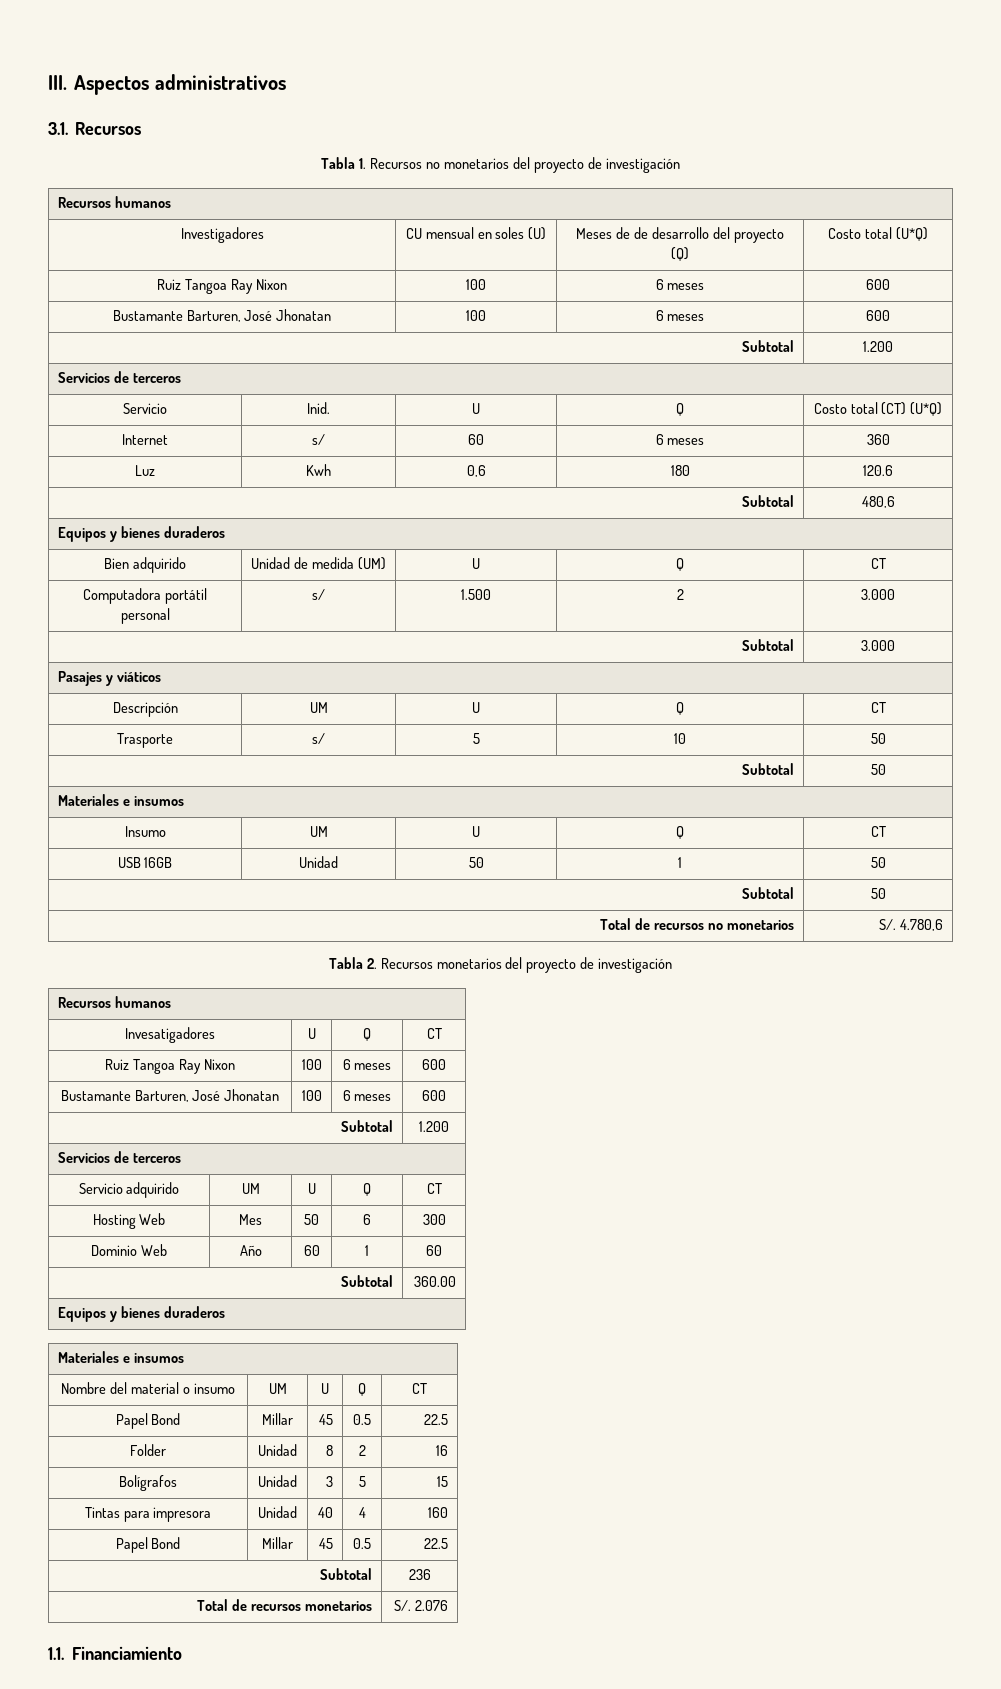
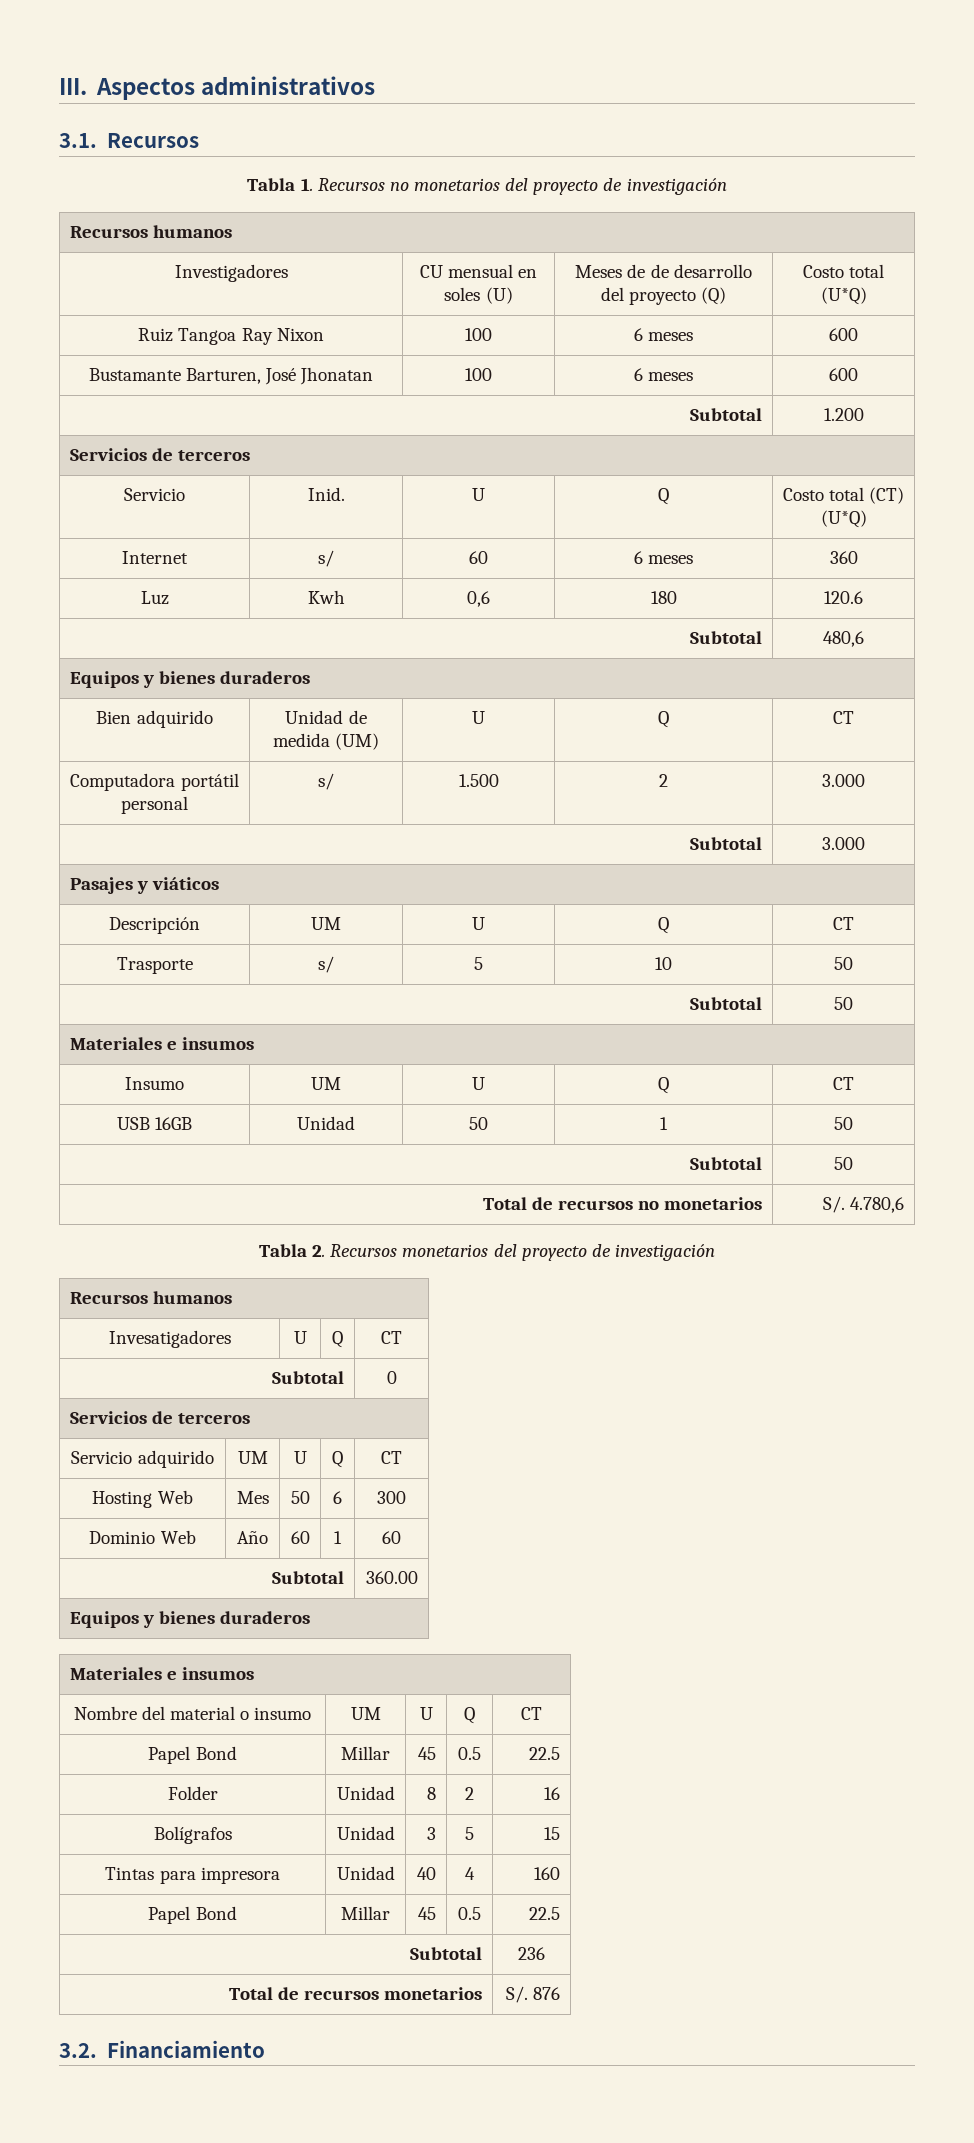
  Invesatigadores | U | Q | CT
- Ruiz Tangoa Ray Nixon | 100 | 6 meses | 600
- Bustamante Barturen, José Jhonatan | 100 | 6 meses | 600
- Subtotal | 1.200
+ Subtotal | 0
- Total de recursos monetarios | S/. 2.076
- 1.1. Financiamiento
+ Total de recursos monetarios | S/. 876
+ 3.2. Financiamiento

